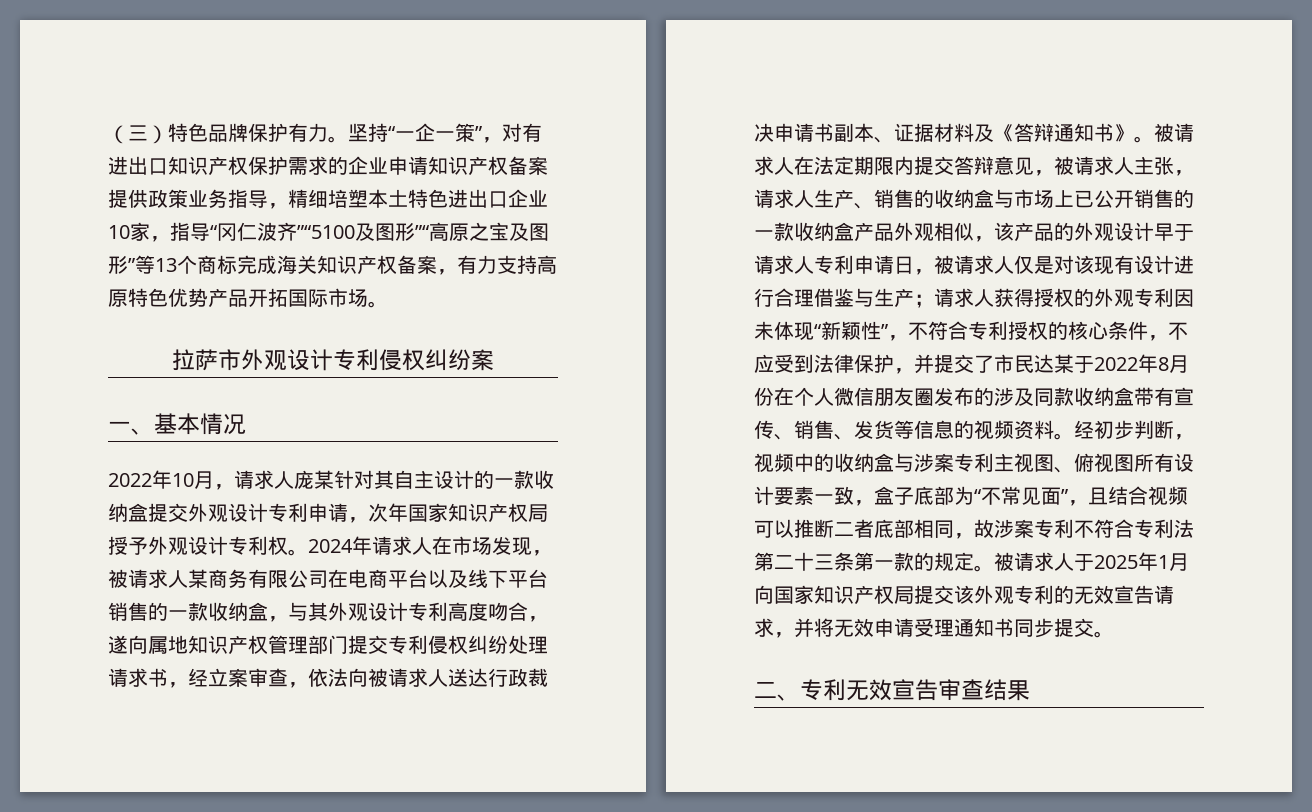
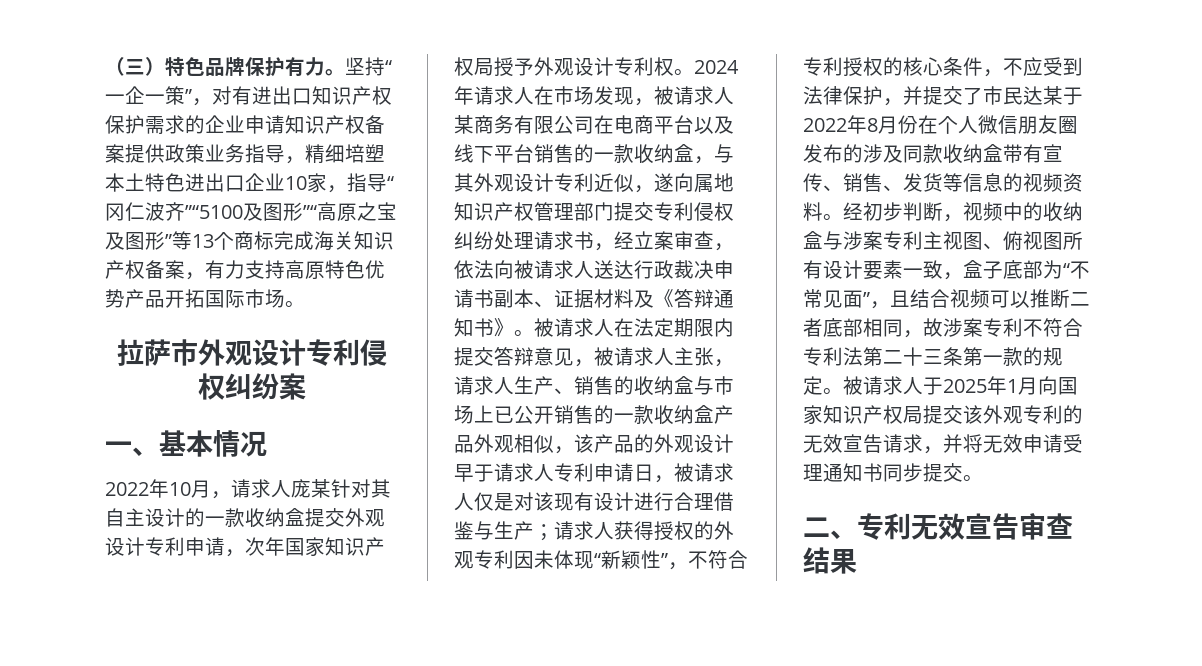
- 2024年请求人在市场发现，被请求人某商务有限公司在电商平台以及线下平台销售的一款收纳盒，与其外观设计专利高度吻合，遂向属地知识产权管理部门提交专利侵权纠纷处理请求书，经立案审查，依法向被请求人送达行政裁决申请书副本、证据材料及《答辩通知书》。
+ 2024年请求人在市场发现，被请求人某商务有限公司在电商平台以及线下平台销售的一款收纳盒，与其外观设计专利近似，遂向属地知识产权管理部门提交专利侵权纠纷处理请求书，经立案审查，依法向被请求人送达行政裁决申请书副本、证据材料及《答辩通知书》。

